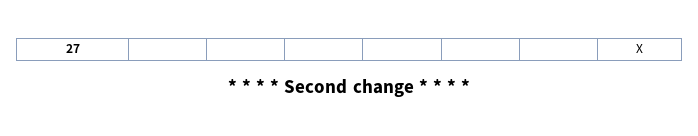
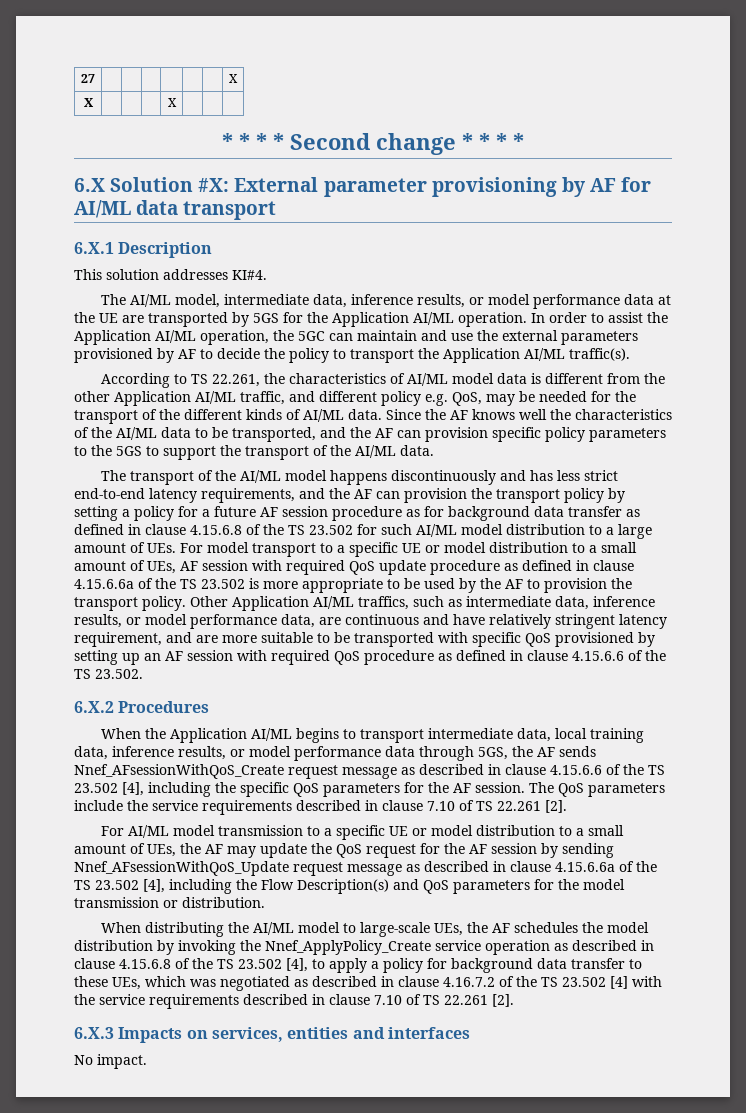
+ X | | | | X | | |
+ 6.X Solution #X: External parameter provisioning by AF for AI/ML data transport
+ 6.X.1 Description
+ This solution addresses KI#4.
+ The AI/ML model, intermediate data, inference results, or model performance data at the UE are transported by 5GS for the Application AI/ML operation. In order to assist the Application AI/ML operation, the 5GC can maintain and use the external parameters provisioned by AF to decide the policy to transport the Application AI/ML traffic(s).
+ According to TS 22.261, the characteristics of AI/ML model data is different from the other Application AI/ML traffic, and different policy e.g. QoS, may be needed for the transport of the different kinds of AI/ML data. Since the AF knows well the characteristics of the AI/ML data to be transported, and the AF can provision specific policy parameters to the 5GS to support the transport of the AI/ML data.
+ The transport of the AI/ML model happens discontinuously and has less strict end-to-end latency requirements, and the AF can provision the transport policy by setting a policy for a future AF session procedure as for background data transfer as defined in clause 4.15.6.8 of the TS 23.502 for such AI/ML model distribution to a large amount of UEs. For model transport to a specific UE or model distribution to a small amount of UEs, AF session with required QoS update procedure as defined in clause 4.15.6.6a of the TS 23.502 is more appropriate to be used by the AF to provision the transport policy. Other Application AI/ML traffics, such as intermediate data, inference results, or model performance data, are continuous and have relatively stringent latency requirement, and are more suitable to be transported with specific QoS provisioned by setting up an AF session with required QoS procedure as defined in clause 4.15.6.6 of the TS 23.502.
+ 6.X.2 Procedures
+ When the Application AI/ML begins to transport intermediate data, local training data, inference results, or model performance data through 5GS, the AF sends Nnef_AFsessionWithQoS_Create request message as described in clause 4.15.6.6 of the TS 23.502 [4], including the specific QoS parameters for the AF session. The QoS parameters include the service requirements described in clause 7.10 of TS 22.261 [2].
+ For AI/ML model transmission to a specific UE or model distribution to a small amount of UEs, the AF may update the QoS request for the AF session by sending Nnef_AFsessionWithQoS_Update request message as described in clause 4.15.6.6a of the TS 23.502 [4], including the Flow Description(s) and QoS parameters for the model transmission or distribution.
+ When distributing the AI/ML model to large-scale UEs, the AF schedules the model distribution by invoking the Nnef_ApplyPolicy_Create service operation as described in clause 4.15.6.8 of the TS 23.502 [4], to apply a policy for background data transfer to these UEs, which was negotiated as described in clause 4.16.7.2 of the TS 23.502 [4] with the service requirements described in clause 7.10 of TS 22.261 [2].
+ 6.X.3 Impacts on services, entities and interfaces
+ No impact.

